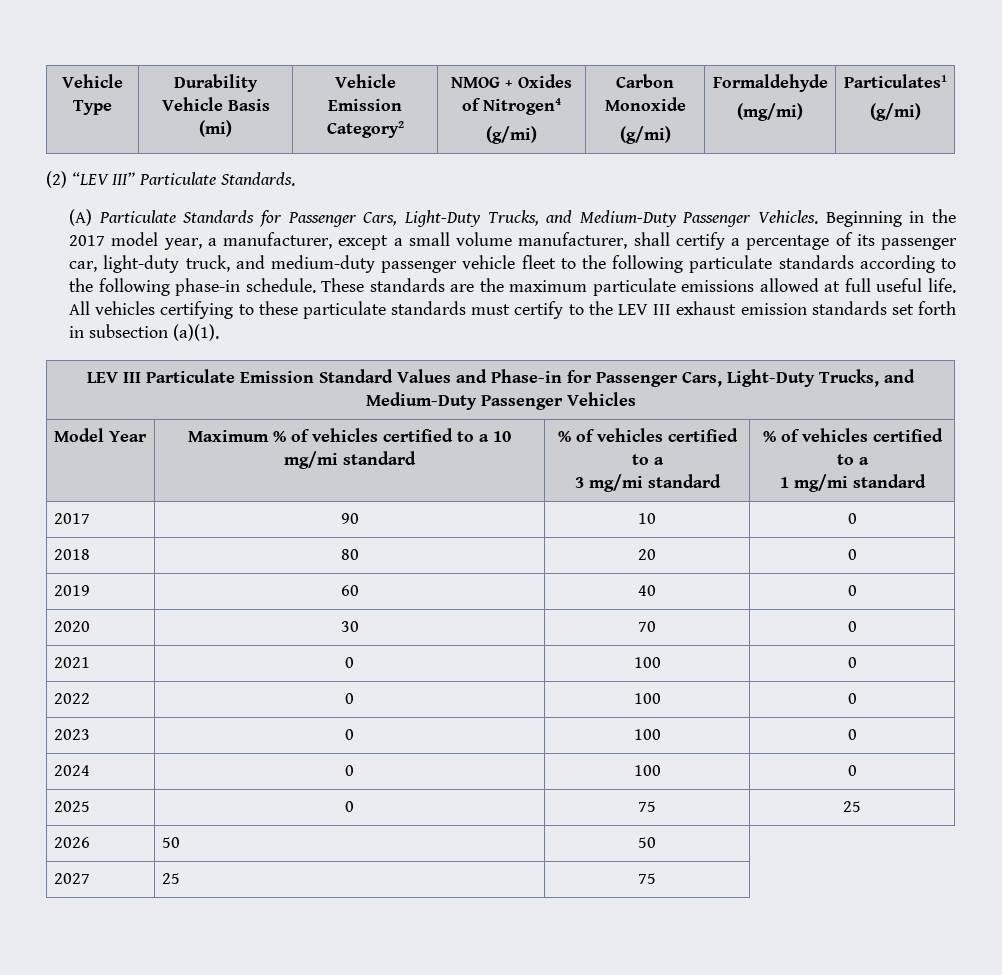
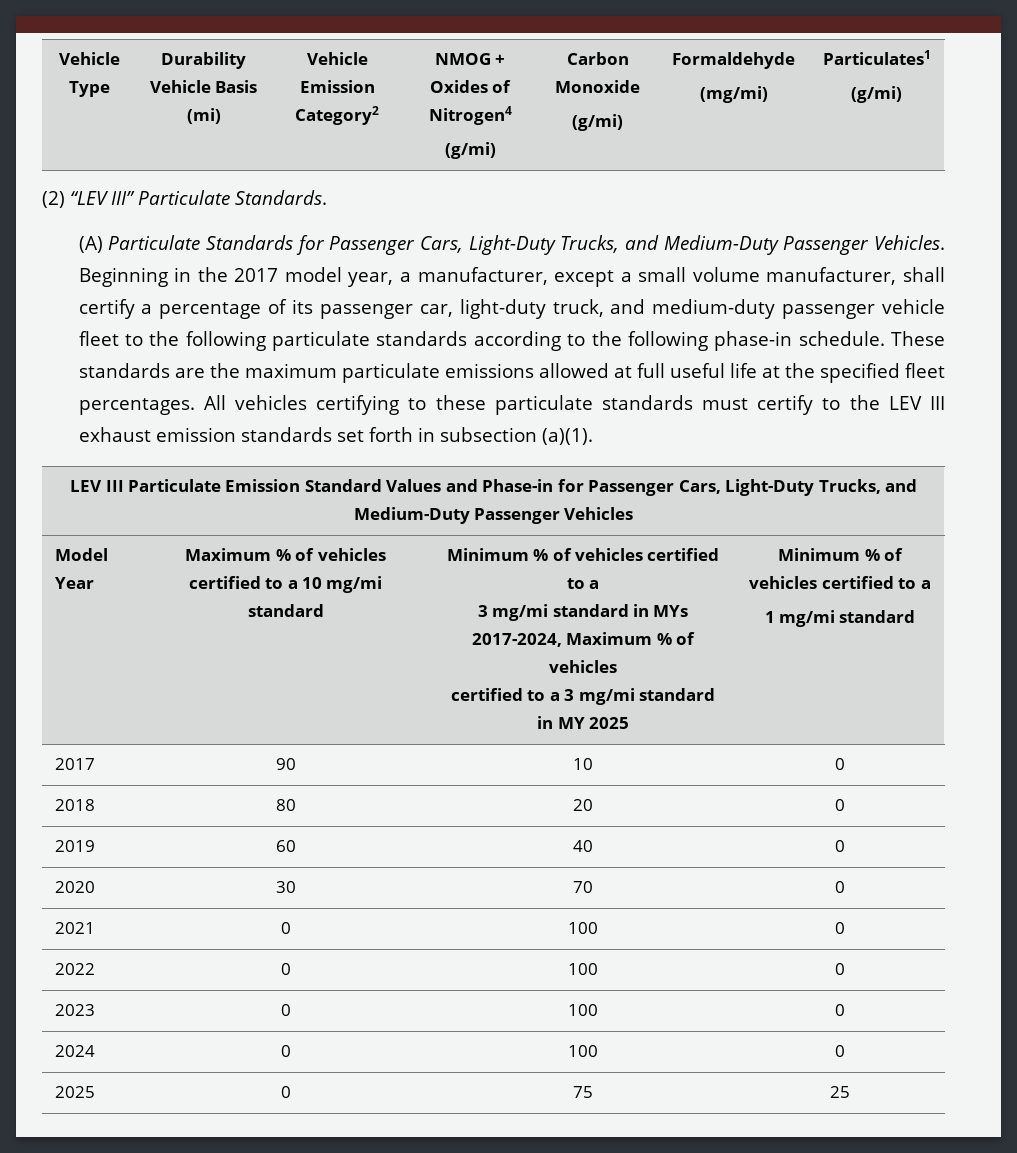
- These standards are the maximum particulate emissions allowed at full useful life.
+ These standards are the maximum particulate emissions allowed at full useful life at the specified fleet percentages.
- Maximum % of vehicles certified to a 10 mg/mi standard | % of vehicles certified to a
+ Maximum % of vehicles certified to a 10 mg/mi standard | Minimum % of vehicles certified to a
- 3 mg/mi standard | % of vehicles certified to a
+ 3 mg/mi standard in MYs 2017-2024, Maximum % of vehicles
+ certified to a 3 mg/mi standard in MY 2025 | Minimum % of vehicles certified to a
- 2026 | 50 | 50
- 2027 | 25 | 75

